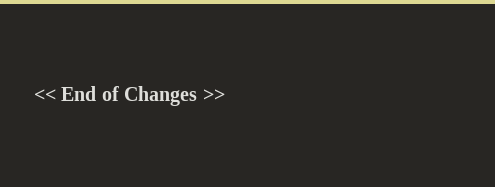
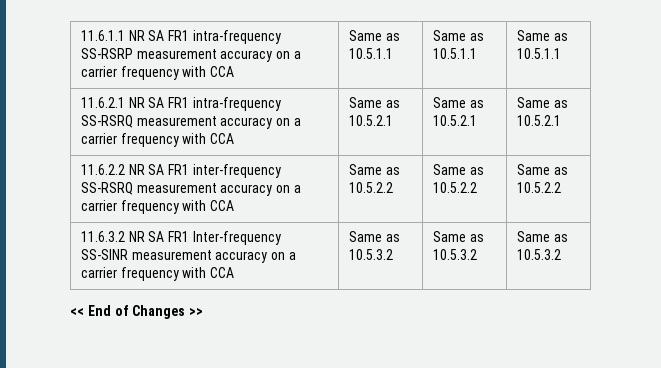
+ 11.6.1.1 NR SA FR1 intra-frequency SS-RSRP measurement accuracy on a carrier frequency with CCA | Same as 10.5.1.1 | Same as 10.5.1.1 | Same as 10.5.1.1
+ 11.6.2.1 NR SA FR1 intra-frequency SS-RSRQ measurement accuracy on a carrier frequency with CCA | Same as 10.5.2.1 | Same as 10.5.2.1 | Same as 10.5.2.1
+ 11.6.2.2 NR SA FR1 inter-frequency SS-RSRQ measurement accuracy on a carrier frequency with CCA | Same as 10.5.2.2 | Same as 10.5.2.2 | Same as 10.5.2.2
+ 11.6.3.2 NR SA FR1 Inter-frequency SS-SINR measurement accuracy on a carrier frequency with CCA | Same as 10.5.3.2 | Same as 10.5.3.2 | Same as 10.5.3.2

